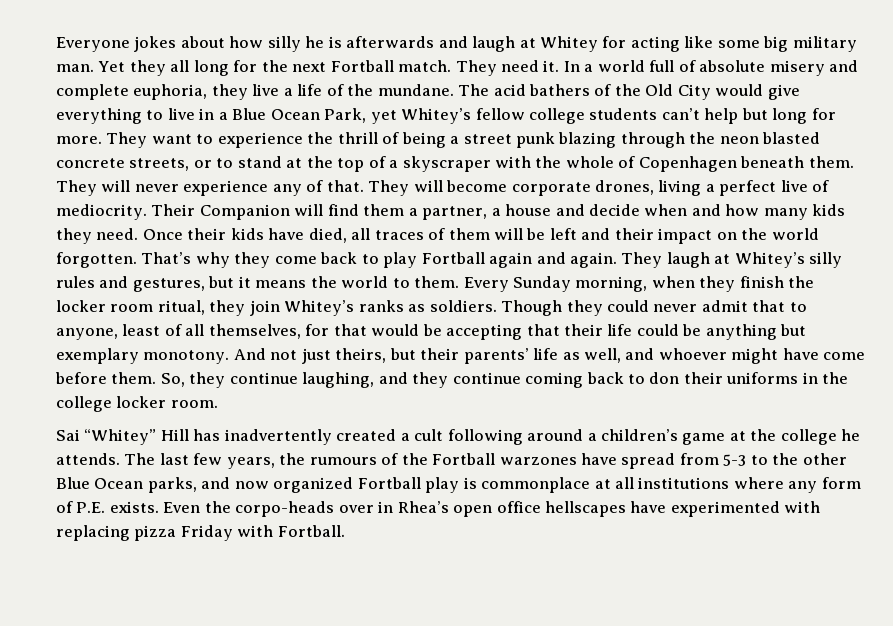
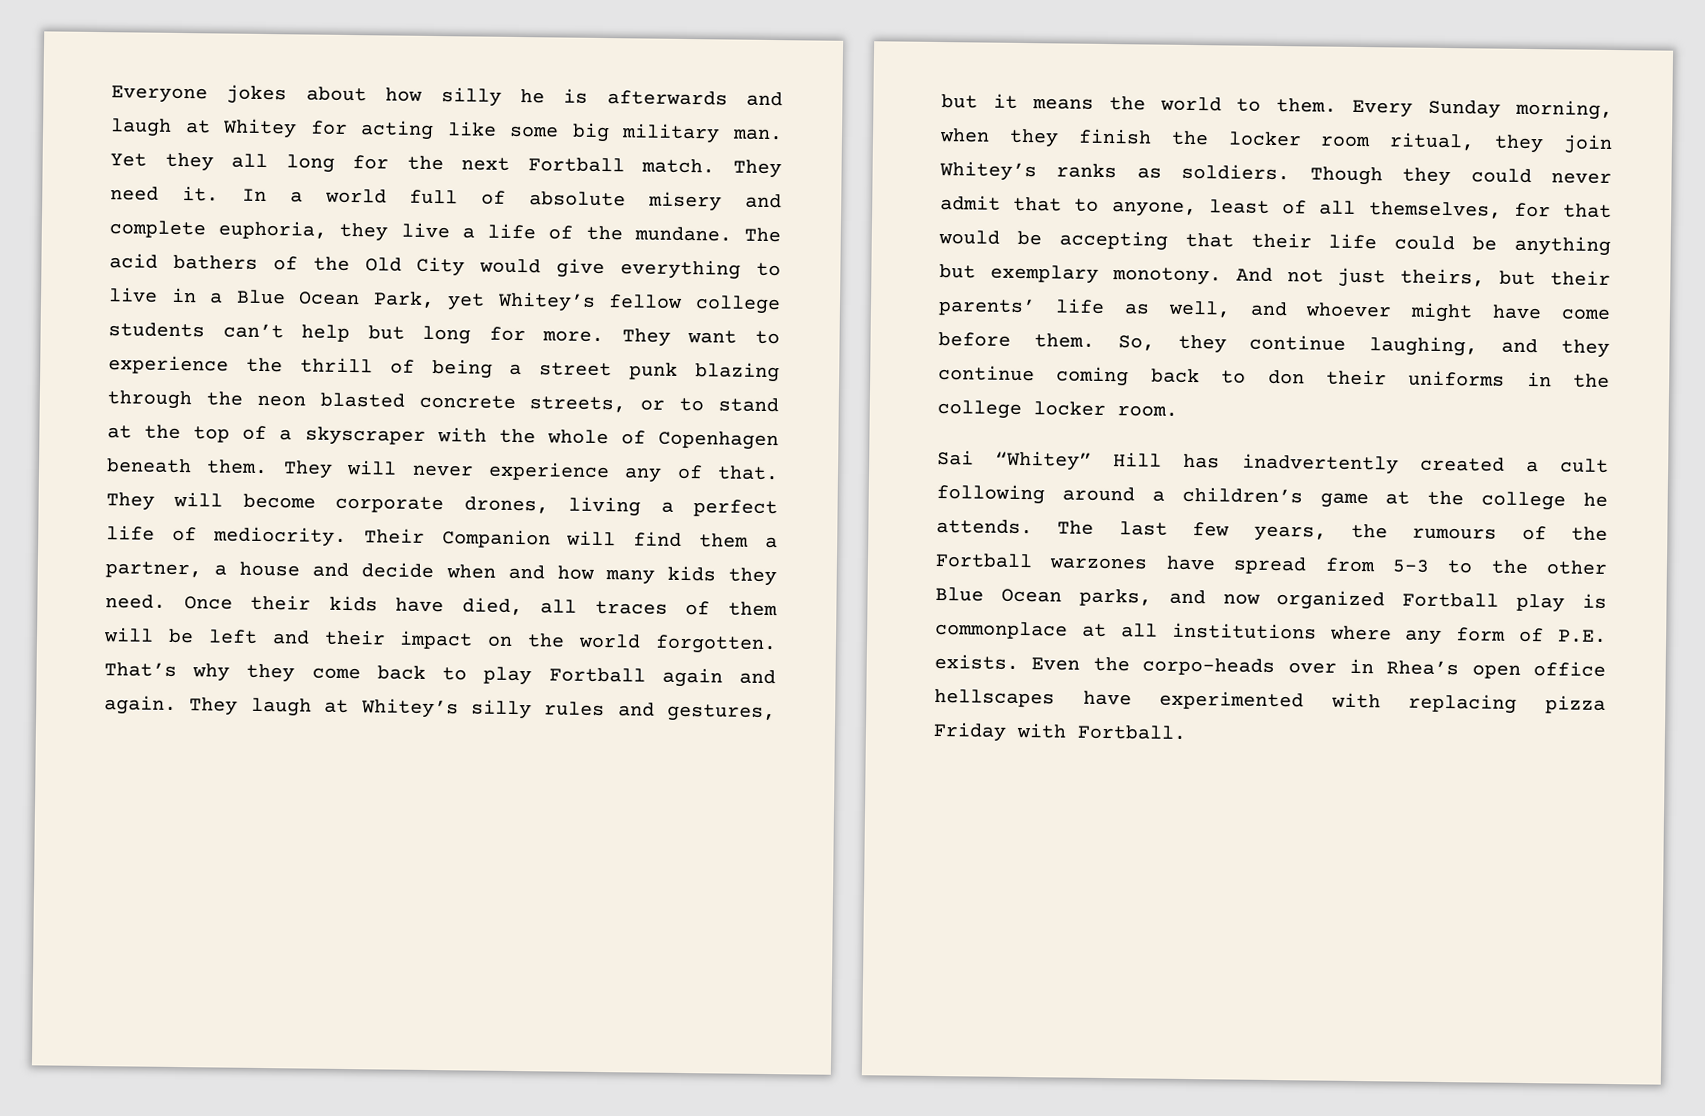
- They will become corporate drones, living a perfect live of mediocrity.
+ They will become corporate drones, living a perfect life of mediocrity.

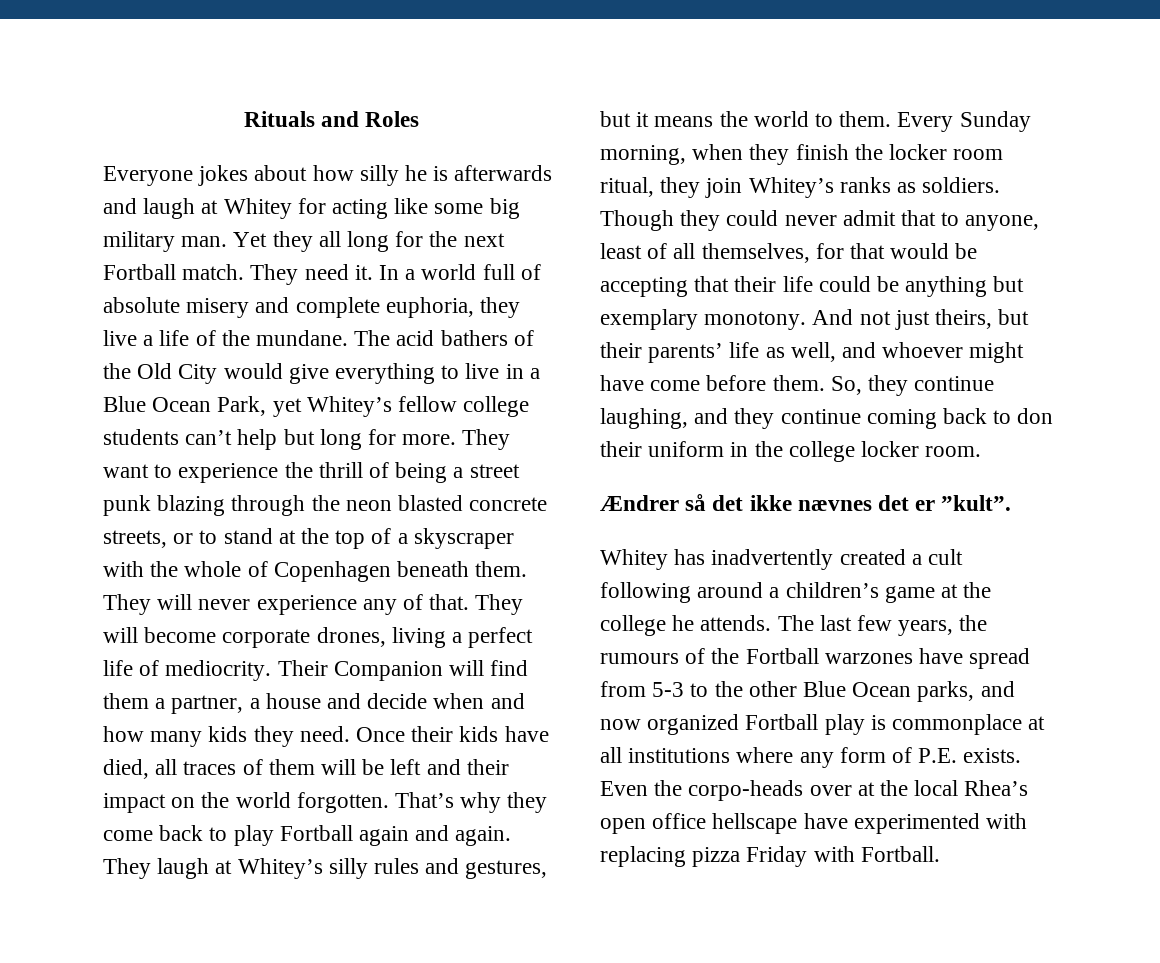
+ Rituals and Roles
- So, they continue laughing, and they continue coming back to don their uniforms in the college locker room.
+ So, they continue laughing, and they continue coming back to don their uniform in the college locker room.
- Sai “Whitey” Hill has inadvertently created a cult following around a children’s game at the college he attends.
+ Ændrer så det ikke nævnes det er ”kult”.
+ Whitey has inadvertently created a cult following around a children’s game at the college he attends.
- Even the corpo-heads over in Rhea’s open office hellscapes have experimented with replacing pizza Friday with Fortball.
+ Even the corpo-heads over at the local Rhea’s open office hellscape have experimented with replacing pizza Friday with Fortball.

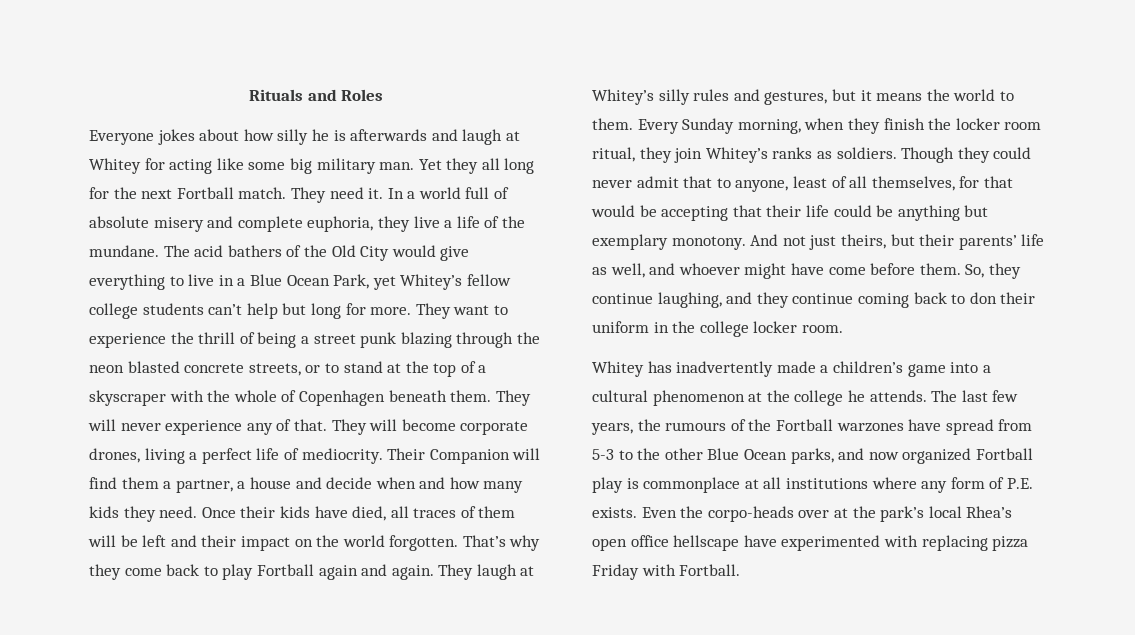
- Ændrer så det ikke nævnes det er ”kult”.
- Whitey has inadvertently created a cult following around a children’s game at the college he attends.
+ Whitey has inadvertently made a children’s game into a cultural phenomenon at the college he attends.
- Even the corpo-heads over at the local Rhea’s open office hellscape have experimented with replacing pizza Friday with Fortball.
+ Even the corpo-heads over at the park’s local Rhea’s open office hellscape have experimented with replacing pizza Friday with Fortball.

